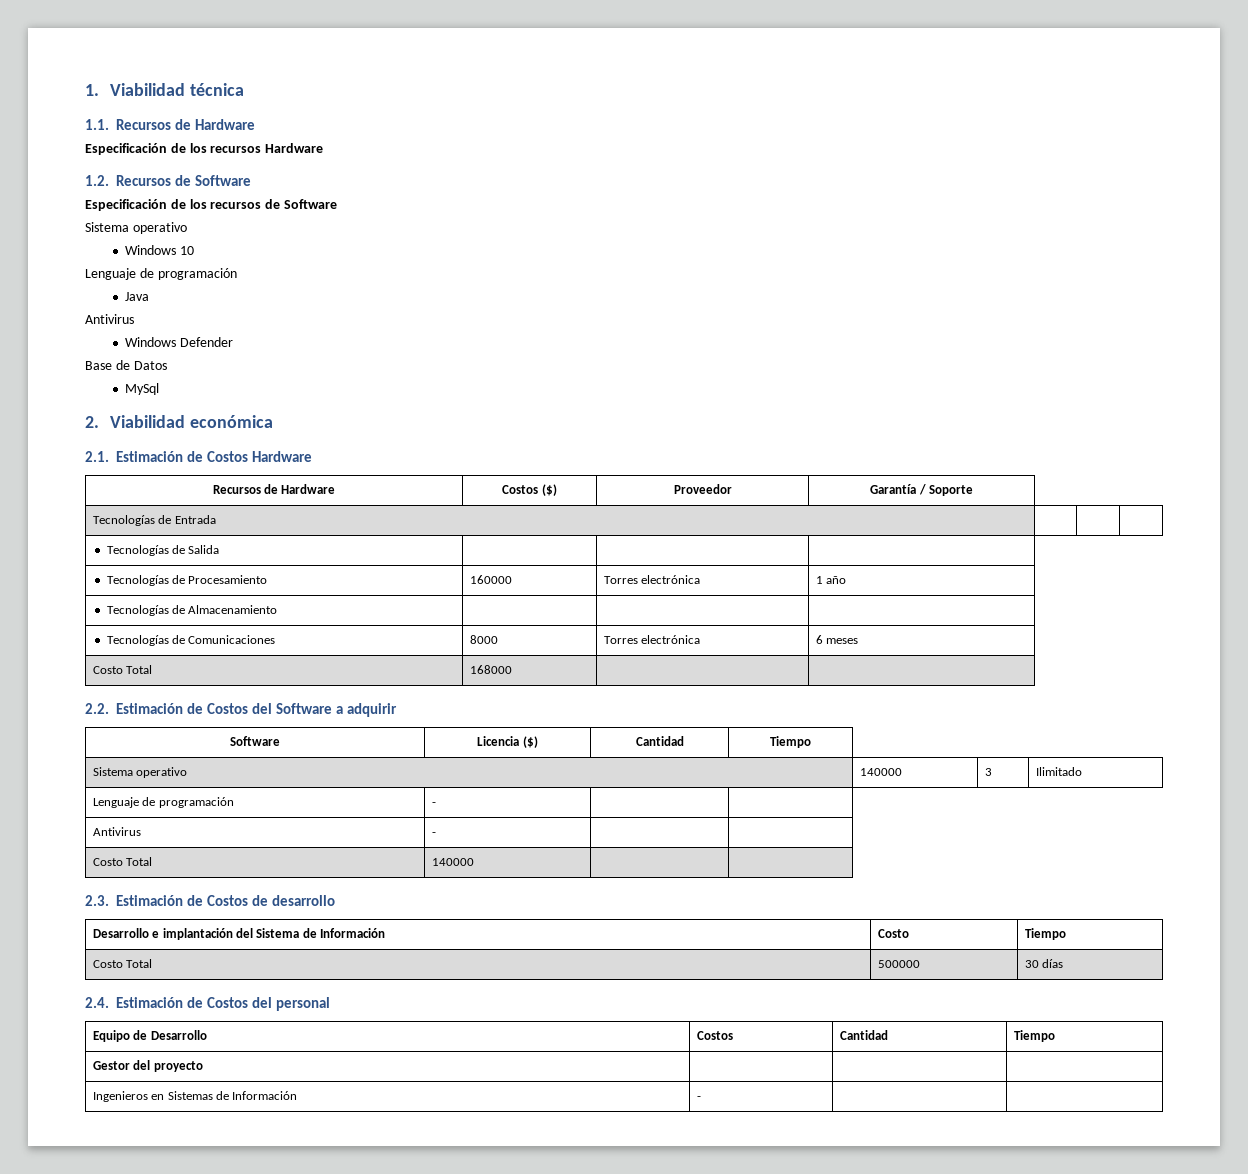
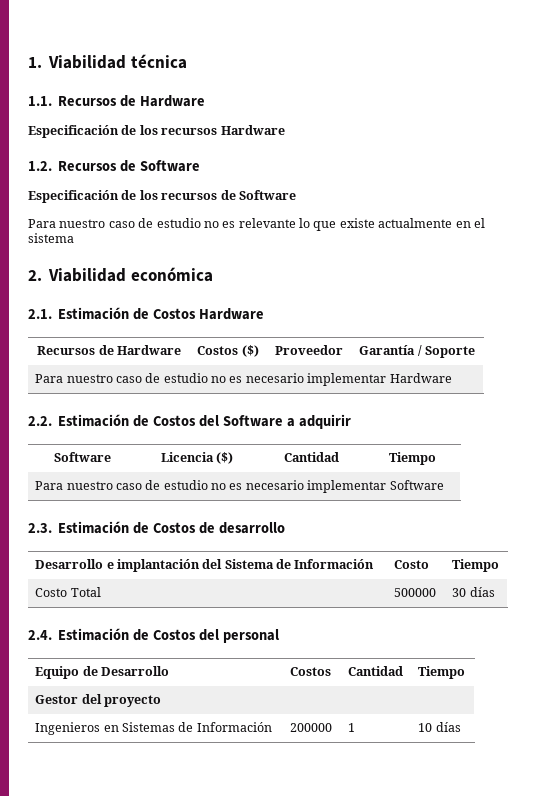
  Especificación de los recursos de Software
- Sistema operativo
- Windows 10
- Lenguaje de programación
- Java
- Antivirus
- Windows Defender
- Base de Datos
- MySql
+ Para nuestro caso de estudio no es relevante lo que existe actualmente en el sistema
- Tecnologías de Entrada | | |
- Tecnologías de Salida | | |
- Tecnologías de Procesamiento | 160000 | Torres electrónica | 1 año
- Tecnologías de Almacenamiento | | |
- Tecnologías de Comunicaciones | 8000 | Torres electrónica | 6 meses
- Costo Total | 168000 | |
+ Para nuestro caso de estudio no es necesario implementar Hardware
- Sistema operativo | 140000 | 3 | Ilimitado
- Lenguaje de programación | - | |
- Antivirus | - | |
- Costo Total | 140000 | |
+ Para nuestro caso de estudio no es necesario implementar Software
- Ingenieros en Sistemas de Información | - | |
+ Ingenieros en Sistemas de Información | 200000 | 1 | 10 días

